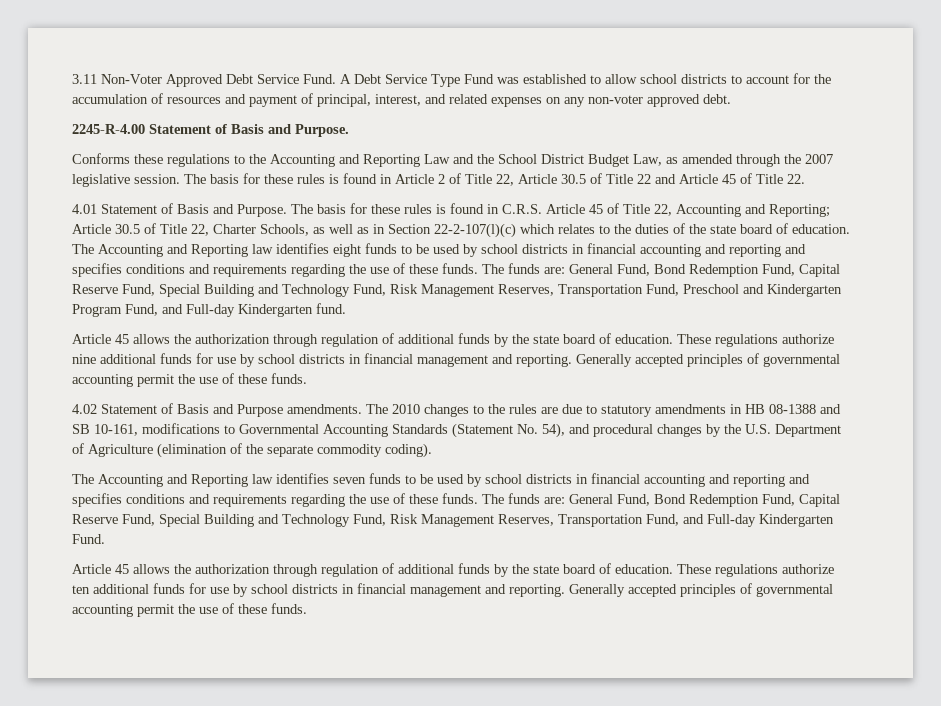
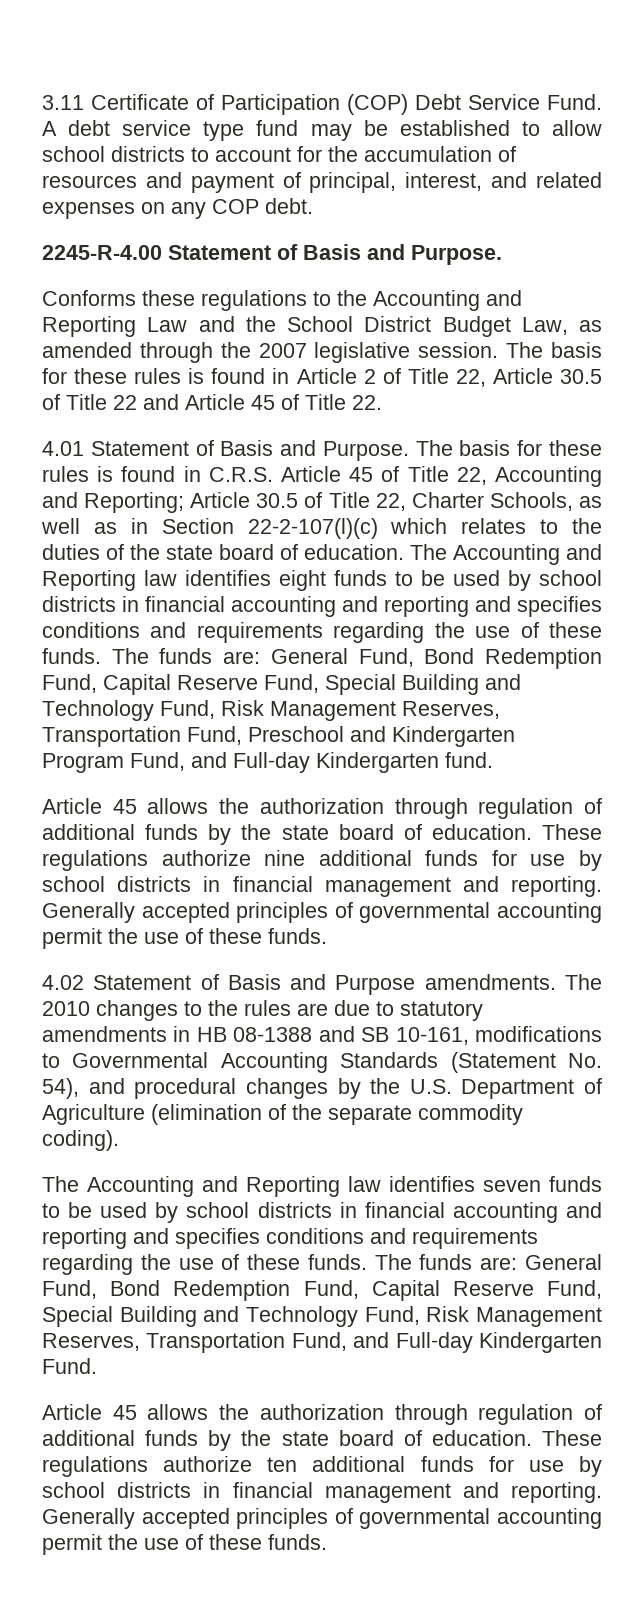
- 3.11 Non-Voter Approved Debt Service Fund. A Debt Service Type Fund was established to allow school districts to account for the accumulation of resources and payment of principal, interest, and related expenses on any non-voter approved debt.
+ 3.11 Certificate of Participation (COP) Debt Service Fund. A debt service type fund may be established to allow school districts to account for the accumulation of resources and payment of principal, interest, and related expenses on any COP debt.

